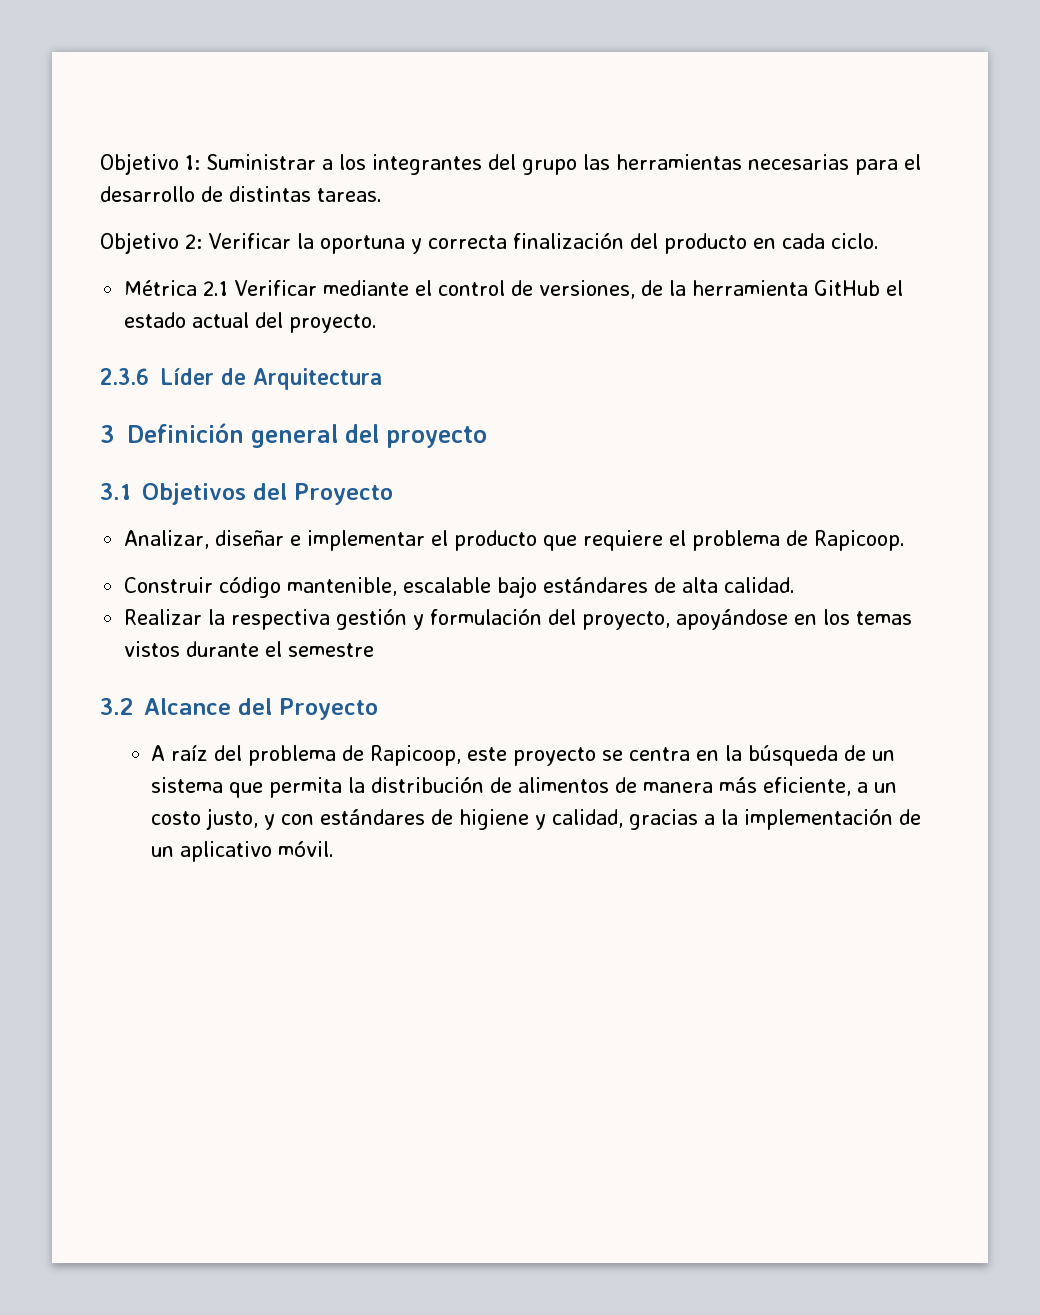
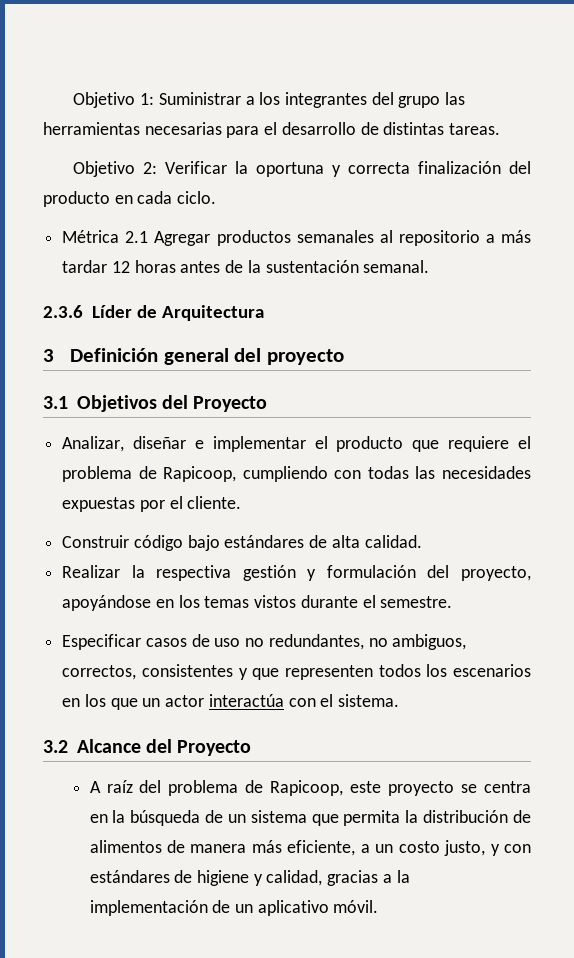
- Métrica 2.1 Verificar mediante el control de versiones, de la herramienta GitHub el estado actual del proyecto.
+ Métrica 2.1 Agregar productos semanales al repositorio a más tardar 12 horas antes de la sustentación semanal.
- Analizar, diseñar e implementar el producto que requiere el problema de Rapicoop.
+ Analizar, diseñar e implementar el producto que requiere el problema de Rapicoop, cumpliendo con todas las necesidades expuestas por el cliente.
- Construir código mantenible, escalable bajo estándares de alta calidad.
+ Construir código bajo estándares de alta calidad.
- Realizar la respectiva gestión y formulación del proyecto, apoyándose en los temas vistos durante el semestre
+ Realizar la respectiva gestión y formulación del proyecto, apoyándose en los temas vistos durante el semestre.
+ Especificar casos de uso no redundantes, no ambiguos, correctos, consistentes y que representen todos los escenarios en los que un actor interactúa con el sistema.

